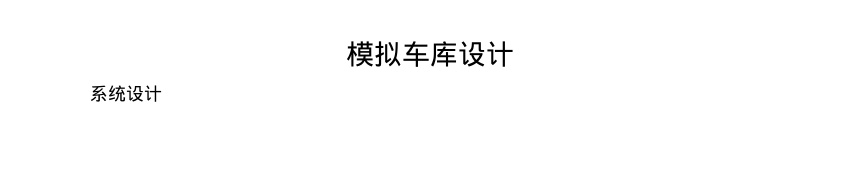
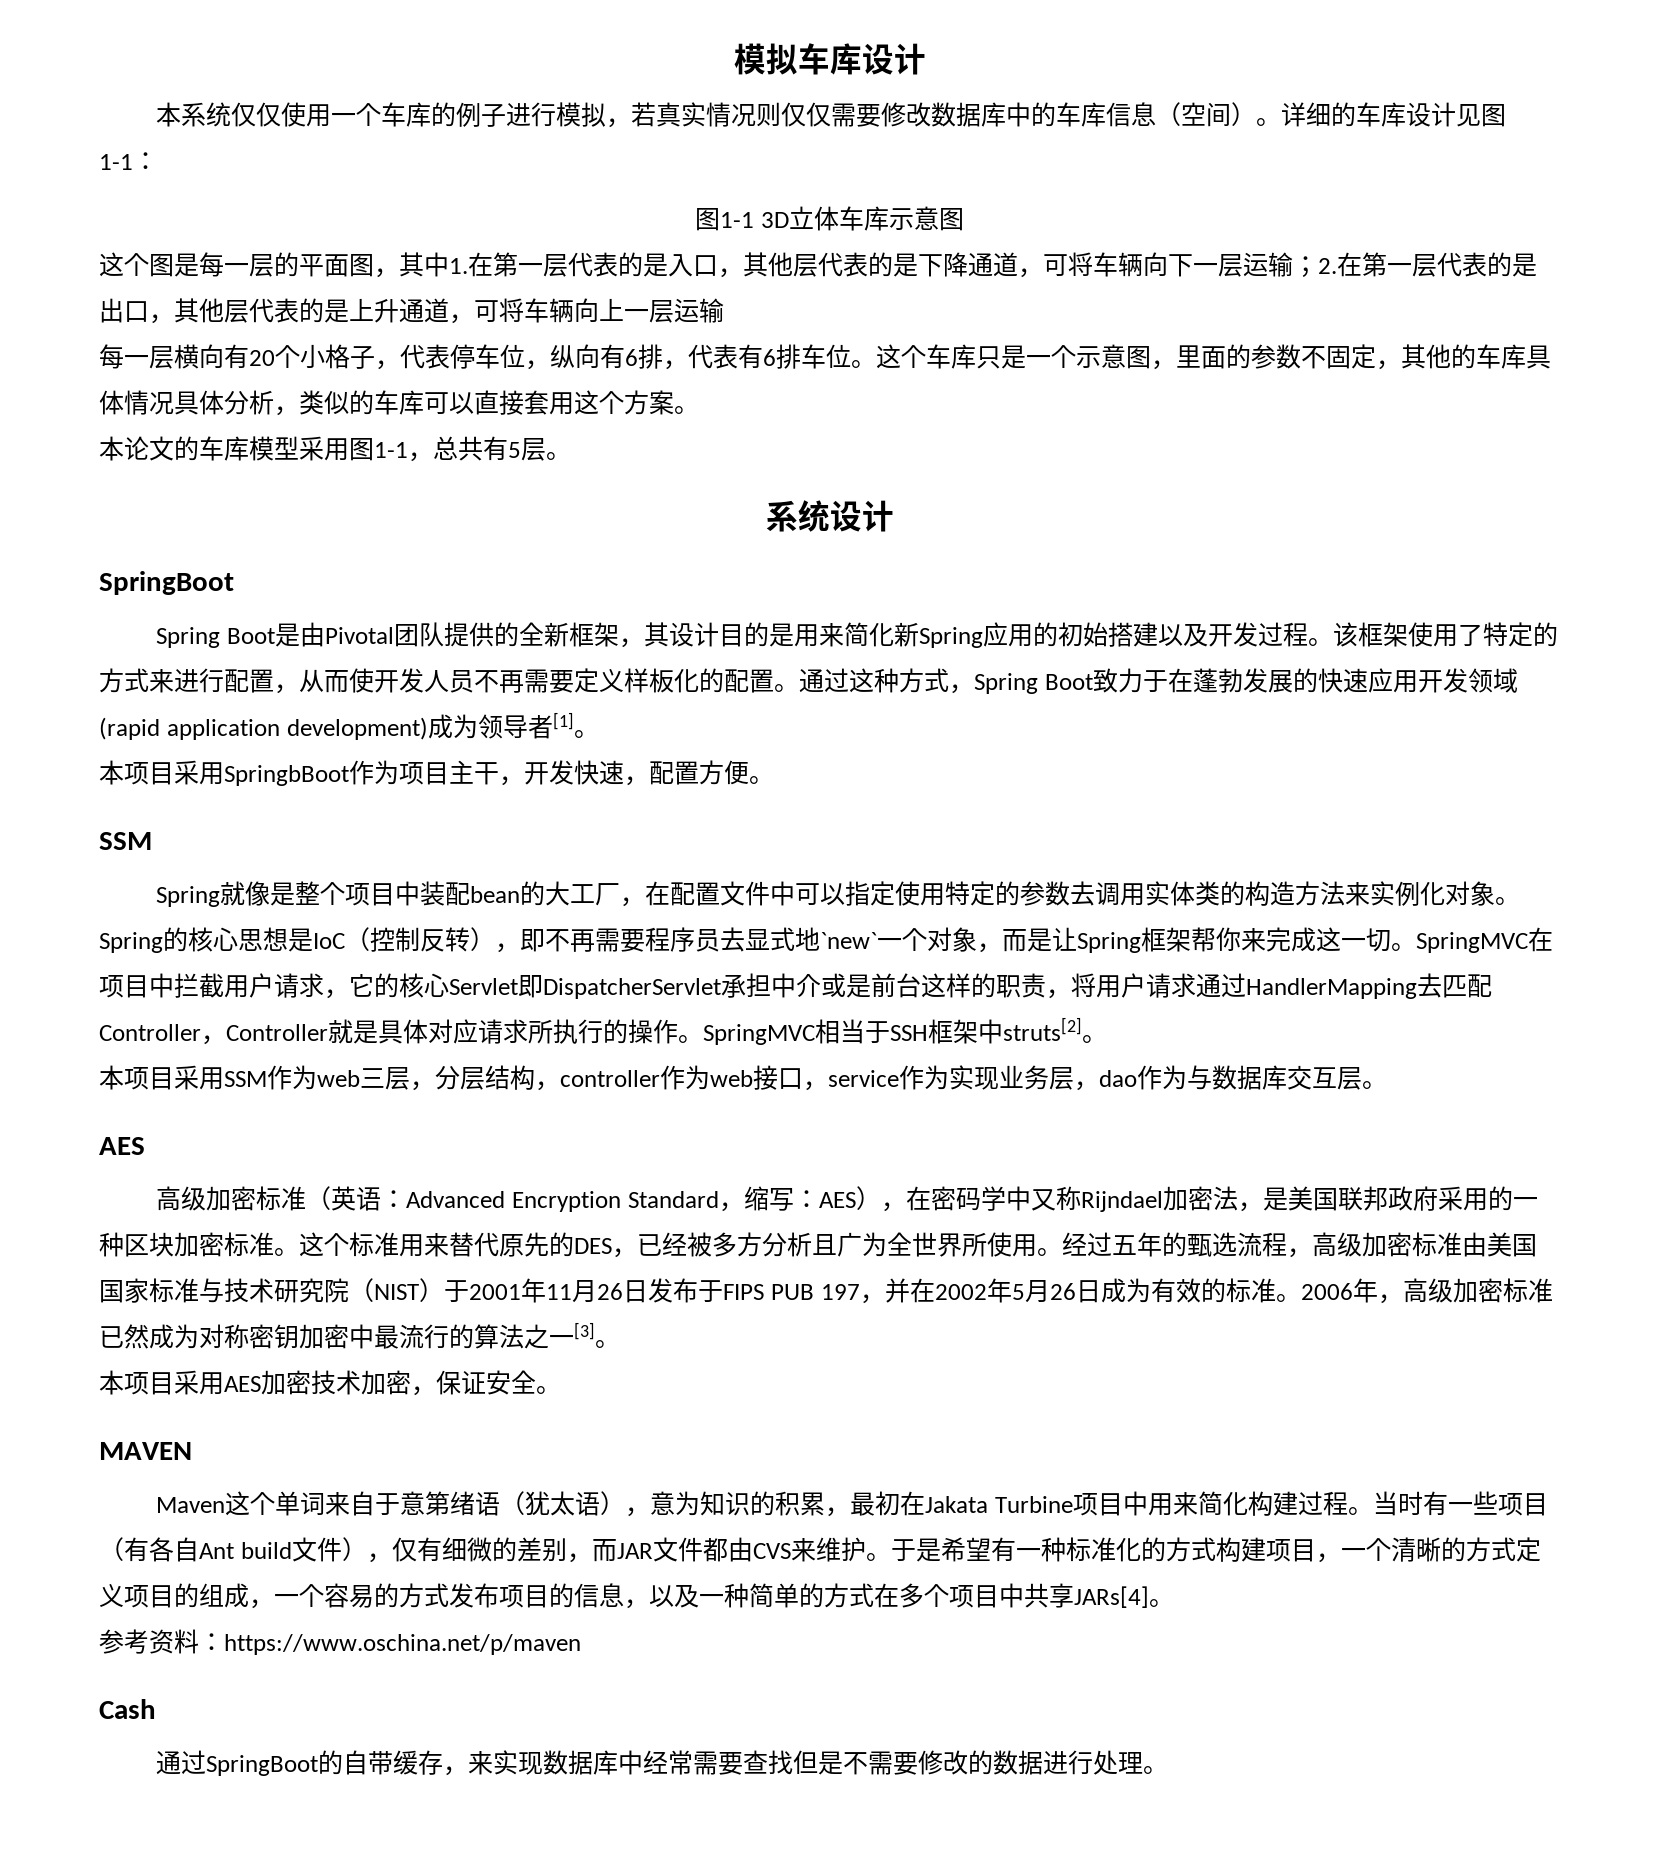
+ 本系统仅仅使用一个车库的例子进行模拟，若真实情况则仅仅需要修改数据库中的车库信息（空间）。详细的车库设计见图1-1：
+ 图1-1 3D立体车库示意图
+ 这个图是每一层的平面图，其中1.在第一层代表的是入口，其他层代表的是下降通道，可将车辆向下一层运输；2.在第一层代表的是出口，其他层代表的是上升通道，可将车辆向上一层运输
+ 每一层横向有20个小格子，代表停车位，纵向有6排，代表有6排车位。这个车库只是一个示意图，里面的参数不固定，其他的车库具体情况具体分析，类似的车库可以直接套用这个方案。
+ 本论文的车库模型采用图1-1，总共有5层。
  系统设计
+ SpringBoot
+ Spring Boot是由Pivotal团队提供的全新框架，其设计目的是用来简化新Spring应用的初始搭建以及开发过程。该框架使用了特定的方式来进行配置，从而使开发人员不再需要定义样板化的配置。通过这种方式，Spring Boot致力于在蓬勃发展的快速应用开发领域(rapid application development)成为领导者[1]。
+ 本项目采用SpringbBoot作为项目主干，开发快速，配置方便。
+ SSM
+ Spring就像是整个项目中装配bean的大工厂，在配置文件中可以指定使用特定的参数去调用实体类的构造方法来实例化对象。Spring的核心思想是IoC（控制反转），即不再需要程序员去显式地`new`一个对象，而是让Spring框架帮你来完成这一切。SpringMVC在项目中拦截用户请求，它的核心Servlet即DispatcherServlet承担中介或是前台这样的职责，将用户请求通过HandlerMapping去匹配Controller，Controller就是具体对应请求所执行的操作。SpringMVC相当于SSH框架中struts[2]。
+ 本项目采用SSM作为web三层，分层结构，controller作为web接口，service作为实现业务层，dao作为与数据库交互层。
+ AES
+ 高级加密标准（英语：Advanced Encryption Standard，缩写：AES），在密码学中又称Rijndael加密法，是美国联邦政府采用的一种区块加密标准。这个标准用来替代原先的DES，已经被多方分析且广为全世界所使用。经过五年的甄选流程，高级加密标准由美国国家标准与技术研究院（NIST）于2001年11月26日发布于FIPS PUB 197，并在2002年5月26日成为有效的标准。2006年，高级加密标准已然成为对称密钥加密中最流行的算法之一[3]。
+ 本项目采用AES加密技术加密，保证安全。
+ MAVEN
+ Maven这个单词来自于意第绪语（犹太语），意为知识的积累，最初在Jakata Turbine项目中用来简化构建过程。当时有一些项目（有各自Ant build文件），仅有细微的差别，而JAR文件都由CVS来维护。于是希望有一种标准化的方式构建项目，一个清晰的方式定义项目的组成，一个容易的方式发布项目的信息，以及一种简单的方式在多个项目中共享JARs[4]。
+ 参考资料：https://www.oschina.net/p/maven
+ Cash
+ 通过SpringBoot的自带缓存，来实现数据库中经常需要查找但是不需要修改的数据进行处理。

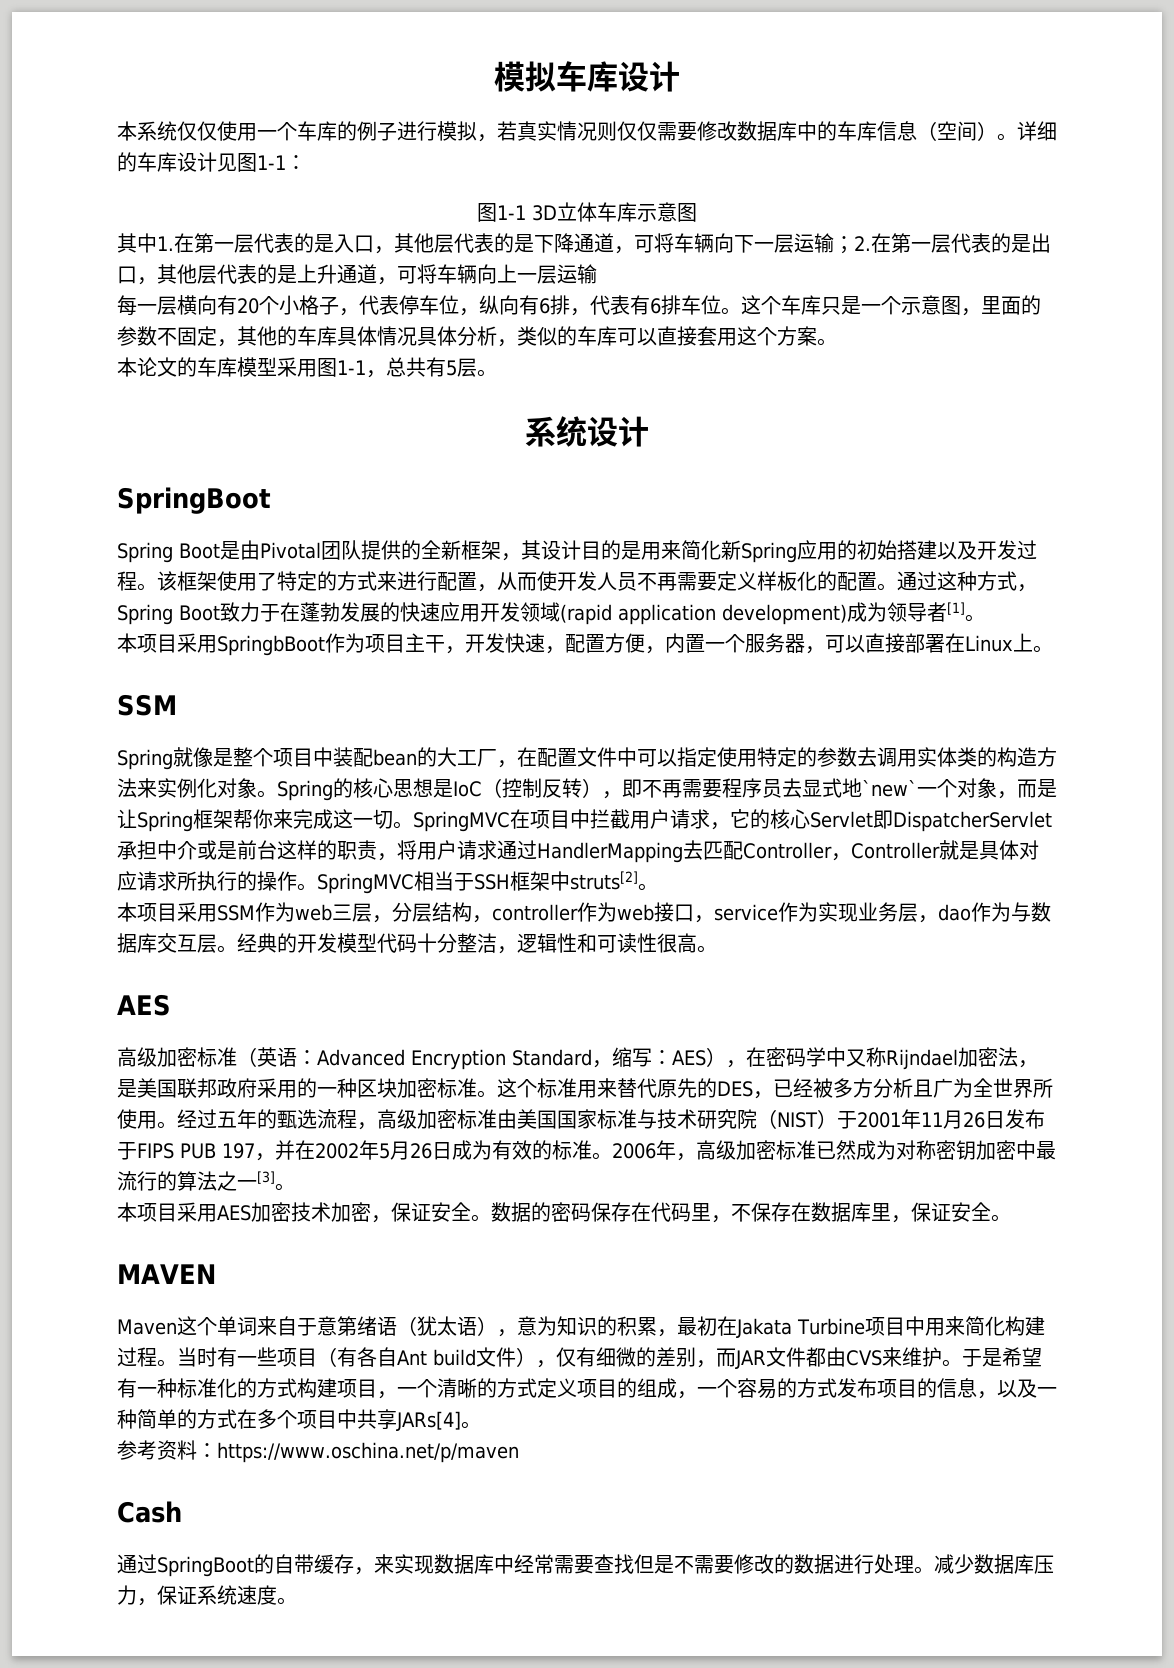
- 这个图是每一层的平面图，其中1.在第一层代表的是入口，其他层代表的是下降通道，可将车辆向下一层运输；2.在第一层代表的是出口，其他层代表的是上升通道，可将车辆向上一层运输
+ 其中1.在第一层代表的是入口，其他层代表的是下降通道，可将车辆向下一层运输；2.在第一层代表的是出口，其他层代表的是上升通道，可将车辆向上一层运输
- 本项目采用SpringbBoot作为项目主干，开发快速，配置方便。
+ 本项目采用SpringbBoot作为项目主干，开发快速，配置方便，内置一个服务器，可以直接部署在Linux上。
+ 经典的开发模型代码十分整洁，逻辑性和可读性很高。
+ 数据的密码保存在代码里，不保存在数据库里，保证安全。
+ 减少数据库压力，保证系统速度。

